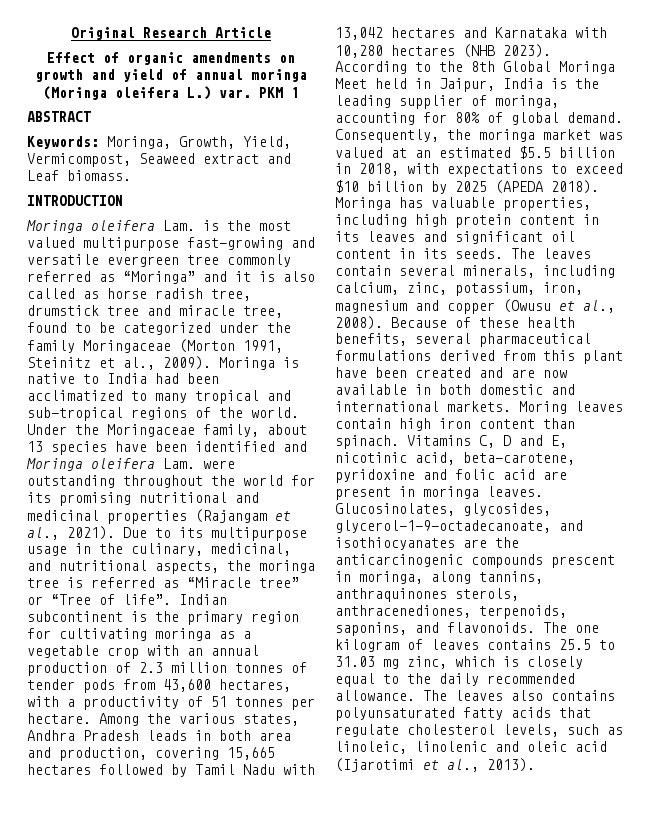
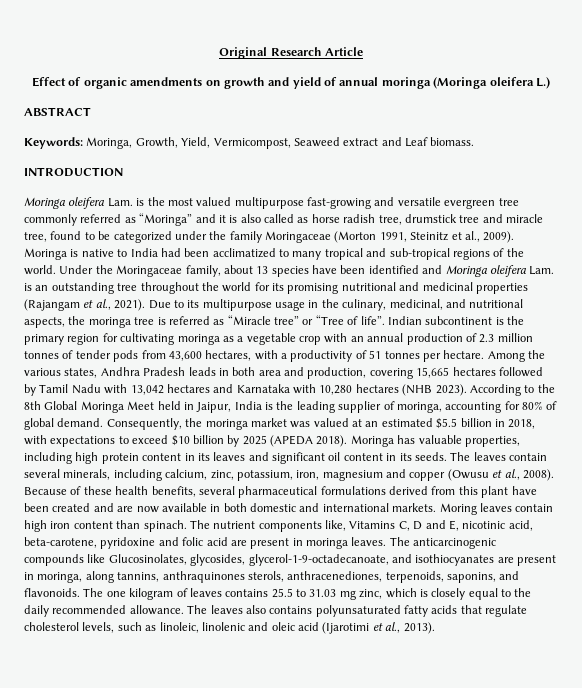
- Effect of organic amendments on growth and yield of annual moringa (Moringa oleifera L.) var. PKM 1
+ Effect of organic amendments on growth and yield of annual moringa (Moringa oleifera L.)
- Under the Moringaceae family, about 13 species have been identified and Moringa oleifera Lam. were outstanding throughout the world for its promising nutritional and medicinal properties (Rajangam et al., 2021).
+ Under the Moringaceae family, about 13 species have been identified and Moringa oleifera Lam. is an outstanding tree throughout the world for its promising nutritional and medicinal properties (Rajangam et al., 2021).
- Vitamins C, D and E, nicotinic acid, beta‐carotene, pyridoxine and folic acid are present in moringa leaves.
+ The nutrient components like, Vitamins C, D and E, nicotinic acid, beta‐carotene, pyridoxine and folic acid are present in moringa leaves.
- Glucosinolates, glycosides, glycerol‐1‐9‐octadecanoate, and isothiocyanates are the anticarcinogenic compounds prescent in moringa, along tannins, anthraquinones sterols, anthracenediones, terpenoids, saponins, and flavonoids.
+ The anticarcinogenic compounds like Glucosinolates, glycosides, glycerol‐1‐9‐octadecanoate, and isothiocyanates are present in moringa, along tannins, anthraquinones sterols, anthracenediones, terpenoids, saponins, and flavonoids.

